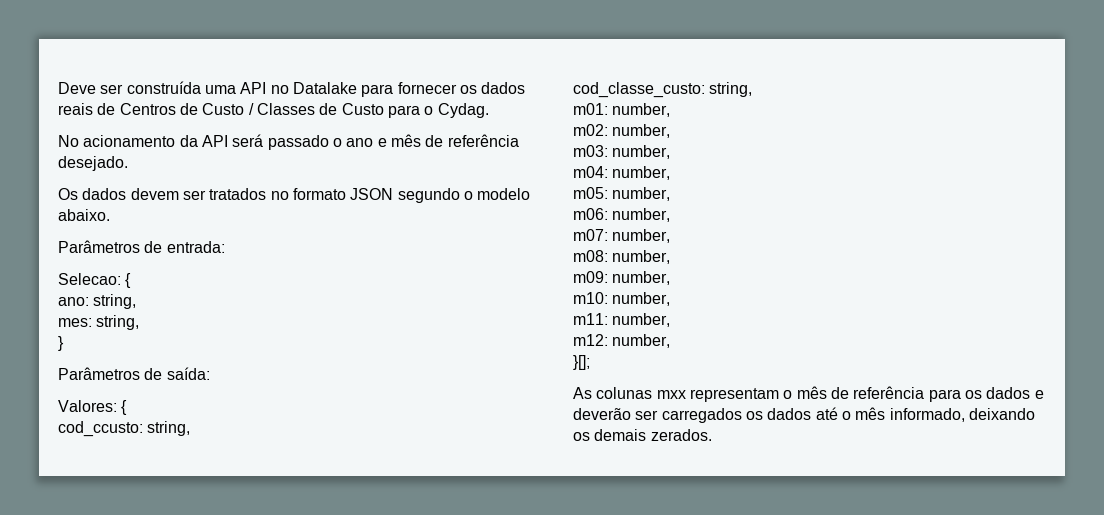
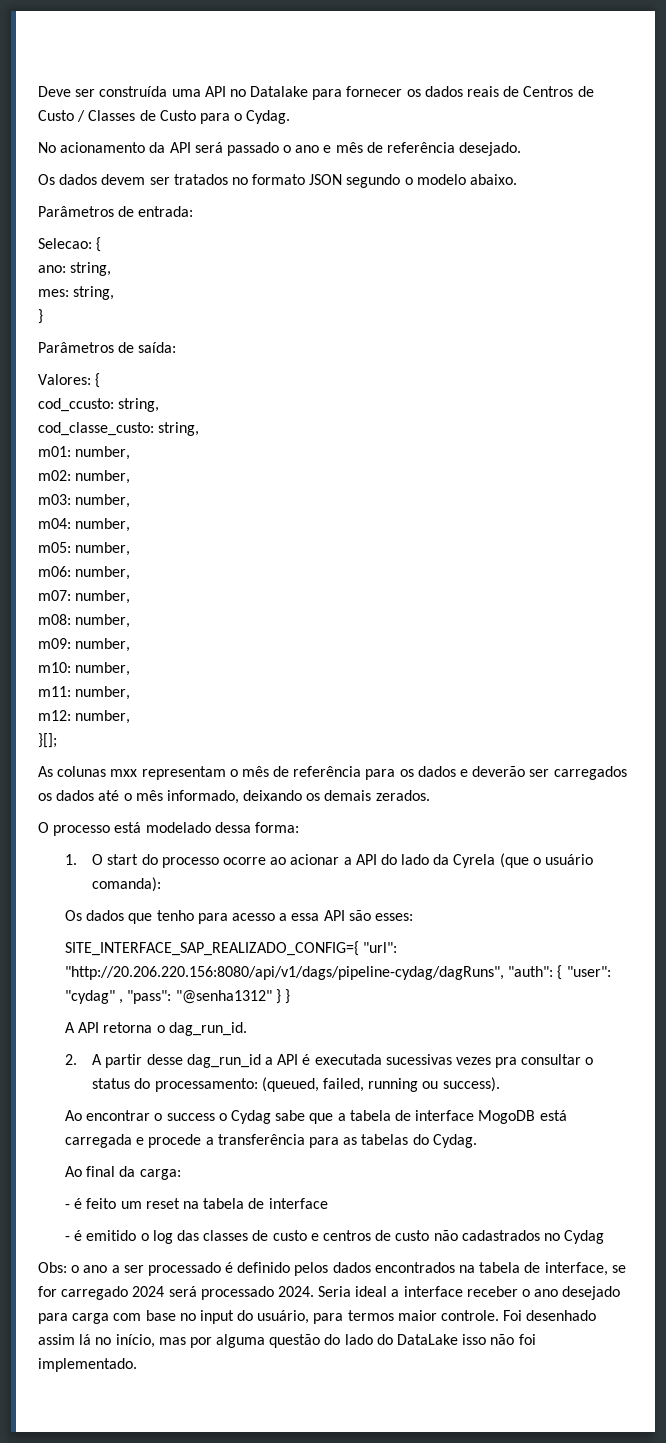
+ O processo está modelado dessa forma:
+ 1. O start do processo ocorre ao acionar a API do lado da Cyrela (que o usuário comanda):
+ Os dados que tenho para acesso a essa API são esses:
+ SITE_INTERFACE_SAP_REALIZADO_CONFIG={ "url": "http://20.206.220.156:8080/api/v1/dags/pipeline-cydag/dagRuns", "auth": { "user": "cydag" , "pass": "@senha1312" } }
+ A API retorna o dag_run_id.
+ 2. A partir desse dag_run_id a API é executada sucessivas vezes pra consultar o status do processamento: (queued, failed, running ou success).
+ Ao encontrar o success o Cydag sabe que a tabela de interface MogoDB está carregada e procede a transferência para as tabelas do Cydag.
+ Ao final da carga:
+ - é feito um reset na tabela de interface
+ - é emitido o log das classes de custo e centros de custo não cadastrados no Cydag
+ Obs: o ano a ser processado é definido pelos dados encontrados na tabela de interface, se for carregado 2024 será processado 2024. Seria ideal a interface receber o ano desejado para carga com base no input do usuário, para termos maior controle. Foi desenhado assim lá no início, mas por alguma questão do lado do DataLake isso não foi implementado.

